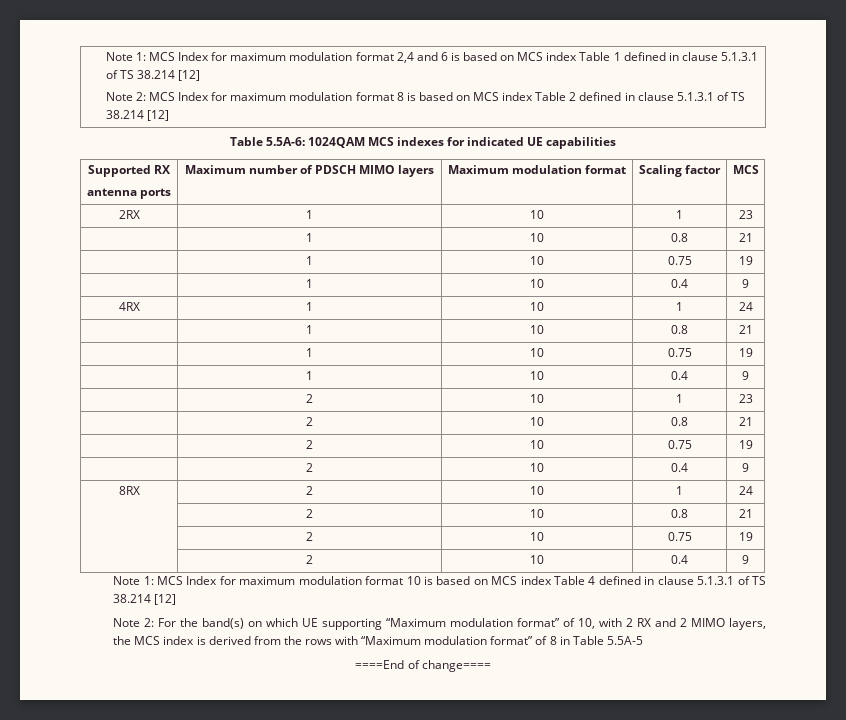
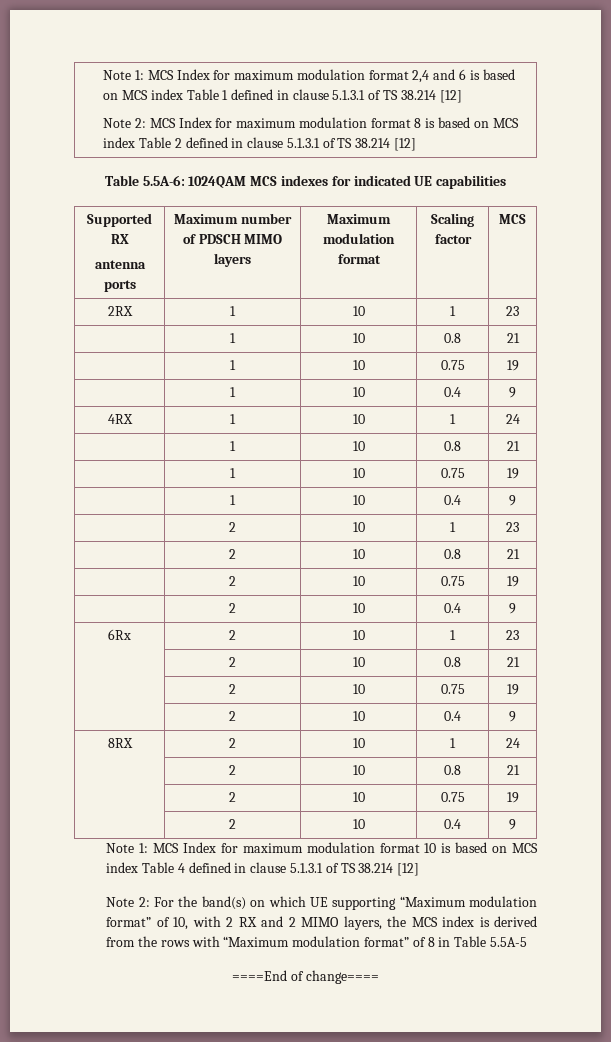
+ 6Rx | 2 | 10 | 1 | 23
+ | 2 | 10 | 0.8 | 21
+ | 2 | 10 | 0.75 | 19
+ | 2 | 10 | 0.4 | 9

